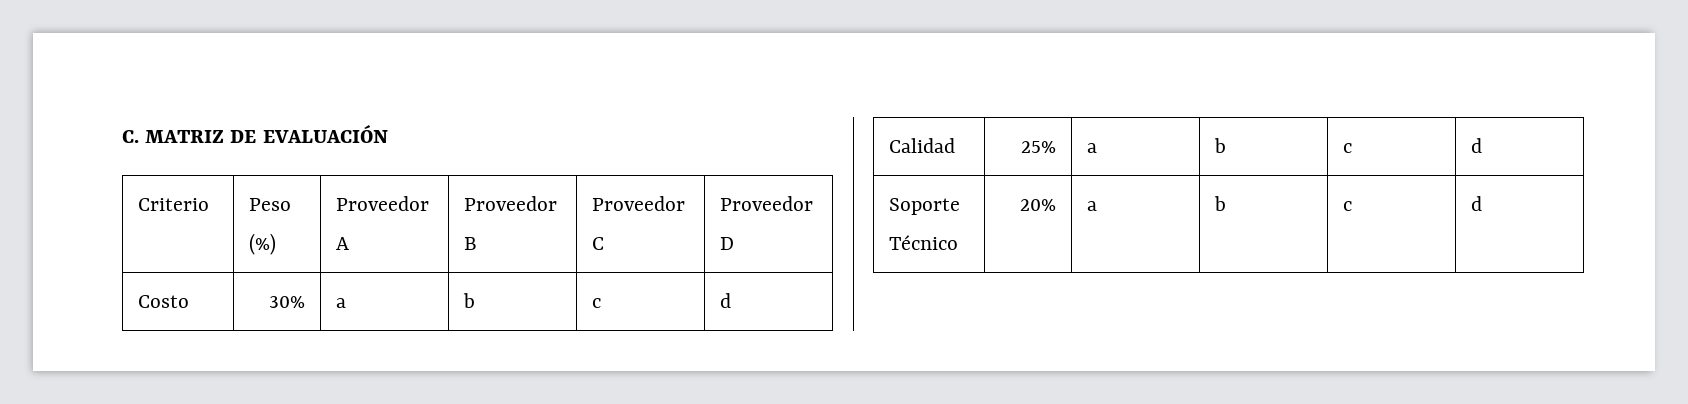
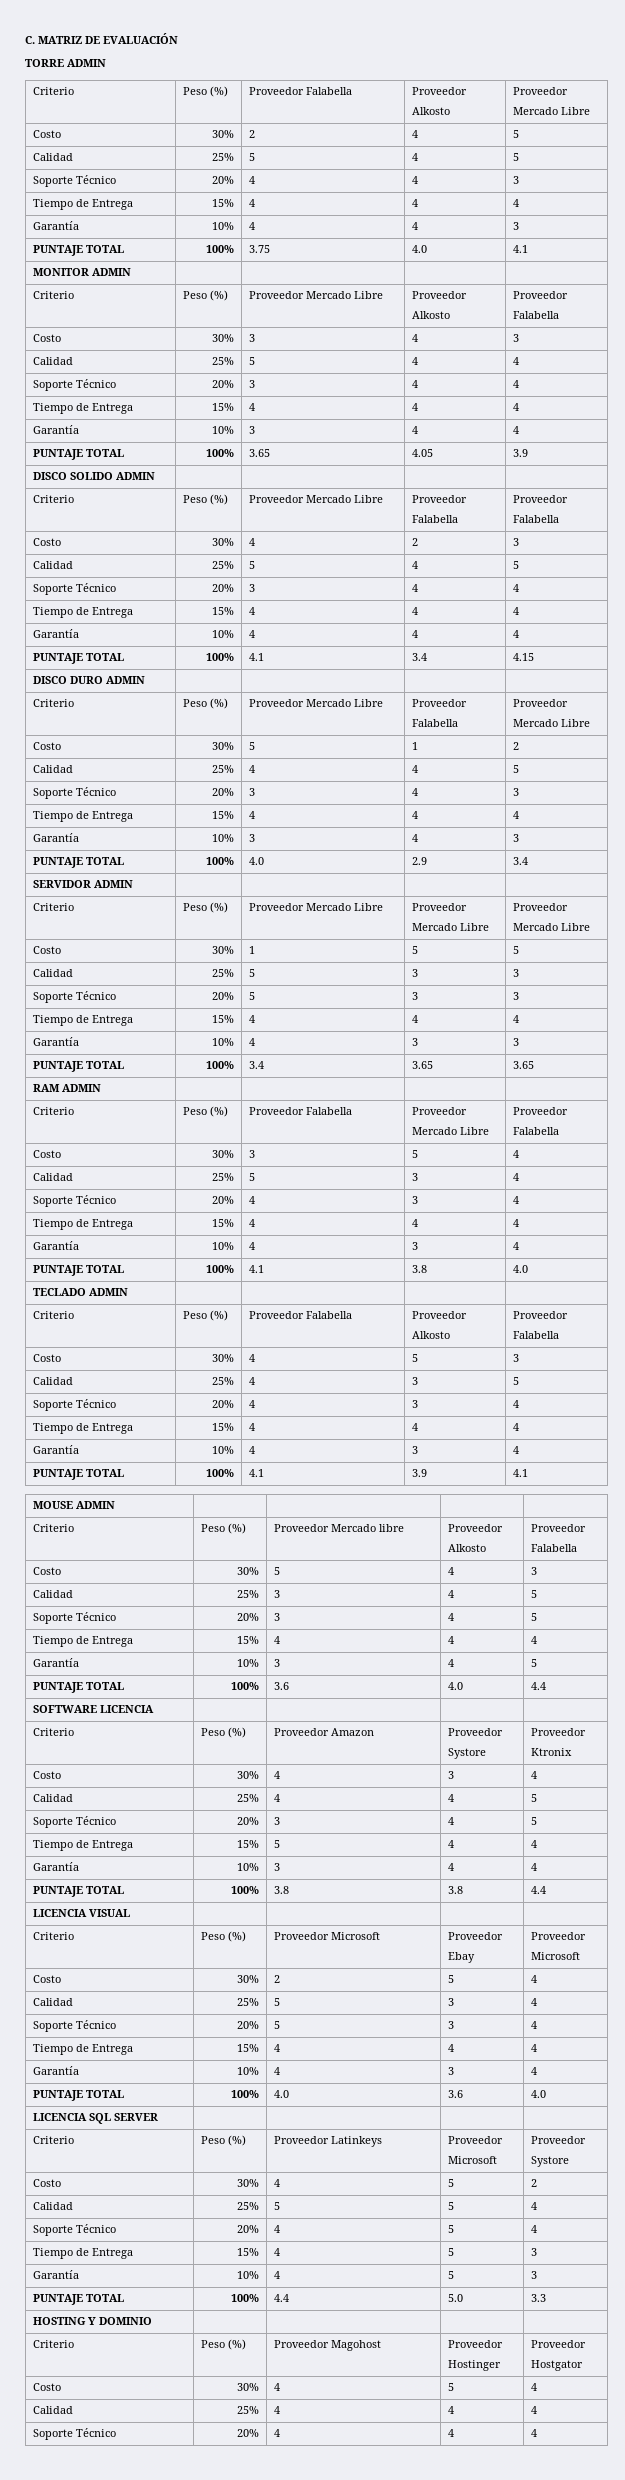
- Criterio | Peso (%) | Proveedor A | Proveedor B | Proveedor C | Proveedor D
- Costo | 30% | a | b | c | d
- Calidad | 25% | a | b | c | d
- Soporte Técnico | 20% | a | b | c | d
+ TORRE ADMIN
+ Criterio | Peso (%) | Proveedor Falabella | Proveedor
+ Alkosto | Proveedor
+ Mercado Libre
+ Costo | 30% | 2 | 4 | 5
+ Calidad | 25% | 5 | 4 | 5
+ Soporte Técnico | 20% | 4 | 4 | 3
+ Tiempo de Entrega | 15% | 4 | 4 | 4
+ Garantía | 10% | 4 | 4 | 3
+ PUNTAJE TOTAL | 100% | 3.75 | 4.0 | 4.1
+ MONITOR ADMIN | | | |
+ Criterio | Peso (%) | Proveedor Mercado Libre | Proveedor
+ Alkosto | Proveedor
+ Falabella
+ Costo | 30% | 3 | 4 | 3
+ Calidad | 25% | 5 | 4 | 4
+ Soporte Técnico | 20% | 3 | 4 | 4
+ Tiempo de Entrega | 15% | 4 | 4 | 4
+ Garantía | 10% | 3 | 4 | 4
+ PUNTAJE TOTAL | 100% | 3.65 | 4.05 | 3.9
+ DISCO SOLIDO ADMIN | | | |
+ Criterio | Peso (%) | Proveedor Mercado Libre | Proveedor
+ Falabella | Proveedor
+ Falabella
+ Costo | 30% | 4 | 2 | 3
+ Calidad | 25% | 5 | 4 | 5
+ Soporte Técnico | 20% | 3 | 4 | 4
+ Tiempo de Entrega | 15% | 4 | 4 | 4
+ Garantía | 10% | 4 | 4 | 4
+ PUNTAJE TOTAL | 100% | 4.1 | 3.4 | 4.15
+ DISCO DURO ADMIN | | | |
+ Criterio | Peso (%) | Proveedor Mercado Libre | Proveedor
+ Falabella | Proveedor
+ Mercado Libre
+ Costo | 30% | 5 | 1 | 2
+ Calidad | 25% | 4 | 4 | 5
+ Soporte Técnico | 20% | 3 | 4 | 3
+ Tiempo de Entrega | 15% | 4 | 4 | 4
+ Garantía | 10% | 3 | 4 | 3
+ PUNTAJE TOTAL | 100% | 4.0 | 2.9 | 3.4
+ SERVIDOR ADMIN | | | |
+ Criterio | Peso (%) | Proveedor Mercado Libre | Proveedor
+ Mercado Libre | Proveedor
+ Mercado Libre
+ Costo | 30% | 1 | 5 | 5
+ Calidad | 25% | 5 | 3 | 3
+ Soporte Técnico | 20% | 5 | 3 | 3
+ Tiempo de Entrega | 15% | 4 | 4 | 4
+ Garantía | 10% | 4 | 3 | 3
+ PUNTAJE TOTAL | 100% | 3.4 | 3.65 | 3.65
+ RAM ADMIN | | | |
+ Criterio | Peso (%) | Proveedor Falabella | Proveedor
+ Mercado Libre | Proveedor
+ Falabella
+ Costo | 30% | 3 | 5 | 4
+ Calidad | 25% | 5 | 3 | 4
+ Soporte Técnico | 20% | 4 | 3 | 4
+ Tiempo de Entrega | 15% | 4 | 4 | 4
+ Garantía | 10% | 4 | 3 | 4
+ PUNTAJE TOTAL | 100% | 4.1 | 3.8 | 4.0
+ TECLADO ADMIN | | | |
+ Criterio | Peso (%) | Proveedor Falabella | Proveedor
+ Alkosto | Proveedor
+ Falabella
+ Costo | 30% | 4 | 5 | 3
+ Calidad | 25% | 4 | 3 | 5
+ Soporte Técnico | 20% | 4 | 3 | 4
+ Tiempo de Entrega | 15% | 4 | 4 | 4
+ Garantía | 10% | 4 | 3 | 4
+ PUNTAJE TOTAL | 100% | 4.1 | 3.9 | 4.1
+ MOUSE ADMIN | | | |
+ Criterio | Peso (%) | Proveedor Mercado libre | Proveedor
+ Alkosto | Proveedor
+ Falabella
+ Costo | 30% | 5 | 4 | 3
+ Calidad | 25% | 3 | 4 | 5
+ Soporte Técnico | 20% | 3 | 4 | 5
+ Tiempo de Entrega | 15% | 4 | 4 | 4
+ Garantía | 10% | 3 | 4 | 5
+ PUNTAJE TOTAL | 100% | 3.6 | 4.0 | 4.4
+ SOFTWARE LICENCIA | | | |
+ Criterio | Peso (%) | Proveedor Amazon | Proveedor
+ Systore | Proveedor
+ Ktronix
+ Costo | 30% | 4 | 3 | 4
+ Calidad | 25% | 4 | 4 | 5
+ Soporte Técnico | 20% | 3 | 4 | 5
+ Tiempo de Entrega | 15% | 5 | 4 | 4
+ Garantía | 10% | 3 | 4 | 4
+ PUNTAJE TOTAL | 100% | 3.8 | 3.8 | 4.4
+ LICENCIA VISUAL | | | |
+ Criterio | Peso (%) | Proveedor Microsoft | Proveedor
+ Ebay | Proveedor
+ Microsoft
+ Costo | 30% | 2 | 5 | 4
+ Calidad | 25% | 5 | 3 | 4
+ Soporte Técnico | 20% | 5 | 3 | 4
+ Tiempo de Entrega | 15% | 4 | 4 | 4
+ Garantía | 10% | 4 | 3 | 4
+ PUNTAJE TOTAL | 100% | 4.0 | 3.6 | 4.0
+ LICENCIA SQL SERVER | | | |
+ Criterio | Peso (%) | Proveedor Latinkeys | Proveedor
+ Microsoft | Proveedor
+ Systore
+ Costo | 30% | 4 | 5 | 2
+ Calidad | 25% | 5 | 5 | 4
+ Soporte Técnico | 20% | 4 | 5 | 4
+ Tiempo de Entrega | 15% | 4 | 5 | 3
+ Garantía | 10% | 4 | 5 | 3
+ PUNTAJE TOTAL | 100% | 4.4 | 5.0 | 3.3
+ HOSTING Y DOMINIO | | | |
+ Criterio | Peso (%) | Proveedor Magohost | Proveedor
+ Hostinger | Proveedor
+ Hostgator
+ Costo | 30% | 4 | 5 | 4
+ Calidad | 25% | 4 | 4 | 4
+ Soporte Técnico | 20% | 4 | 4 | 4

